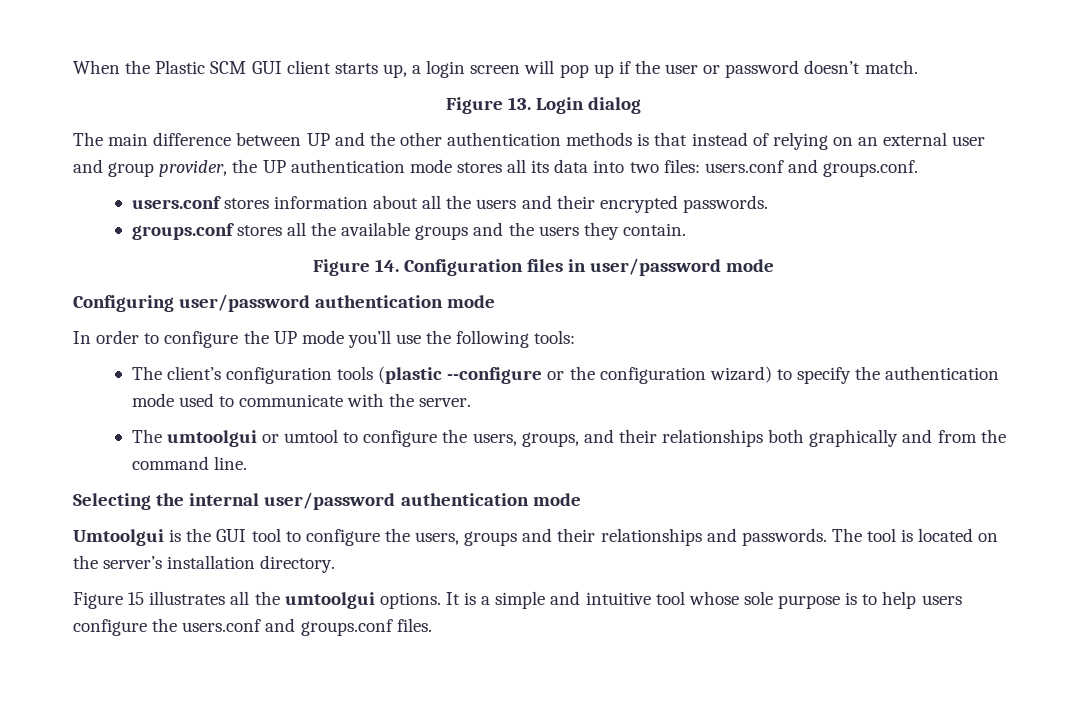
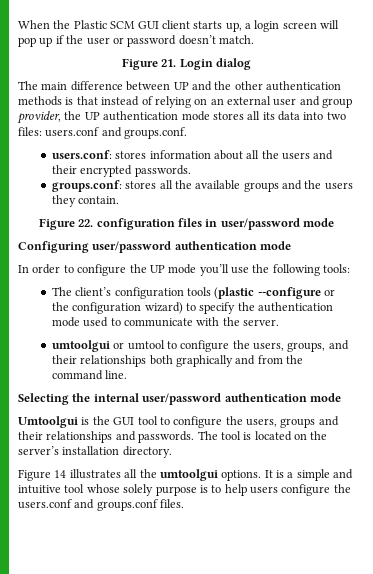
- Figure 13. Login dialog
+ Figure 21. Login dialog
- users.conf stores information about all the users and their encrypted passwords.
+ users.conf: stores information about all the users and their encrypted passwords.
- groups.conf stores all the available groups and the users they contain.
+ groups.conf: stores all the available groups and the users they contain.
- Figure 14. Configuration files in user/password mode
+ Figure 22. configuration files in user/password mode
- The umtoolgui or umtool to configure the users, groups, and their relationships both graphically and from the command line.
+ umtoolgui or umtool to configure the users, groups, and their relationships both graphically and from the command line.
- Figure 15 illustrates all the umtoolgui options.
+ Figure 14 illustrates all the umtoolgui options.
- It is a simple and intuitive tool whose sole purpose is to help users configure the users.conf and groups.conf files.
+ It is a simple and intuitive tool whose solely purpose is to help users configure the users.conf and groups.conf files.

